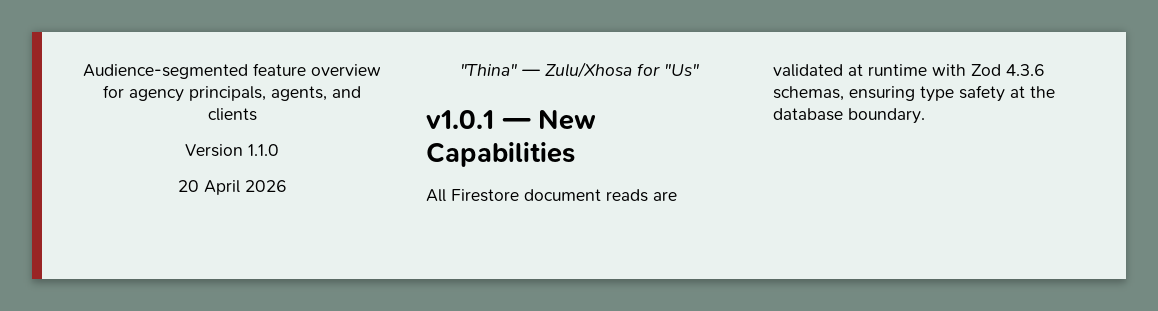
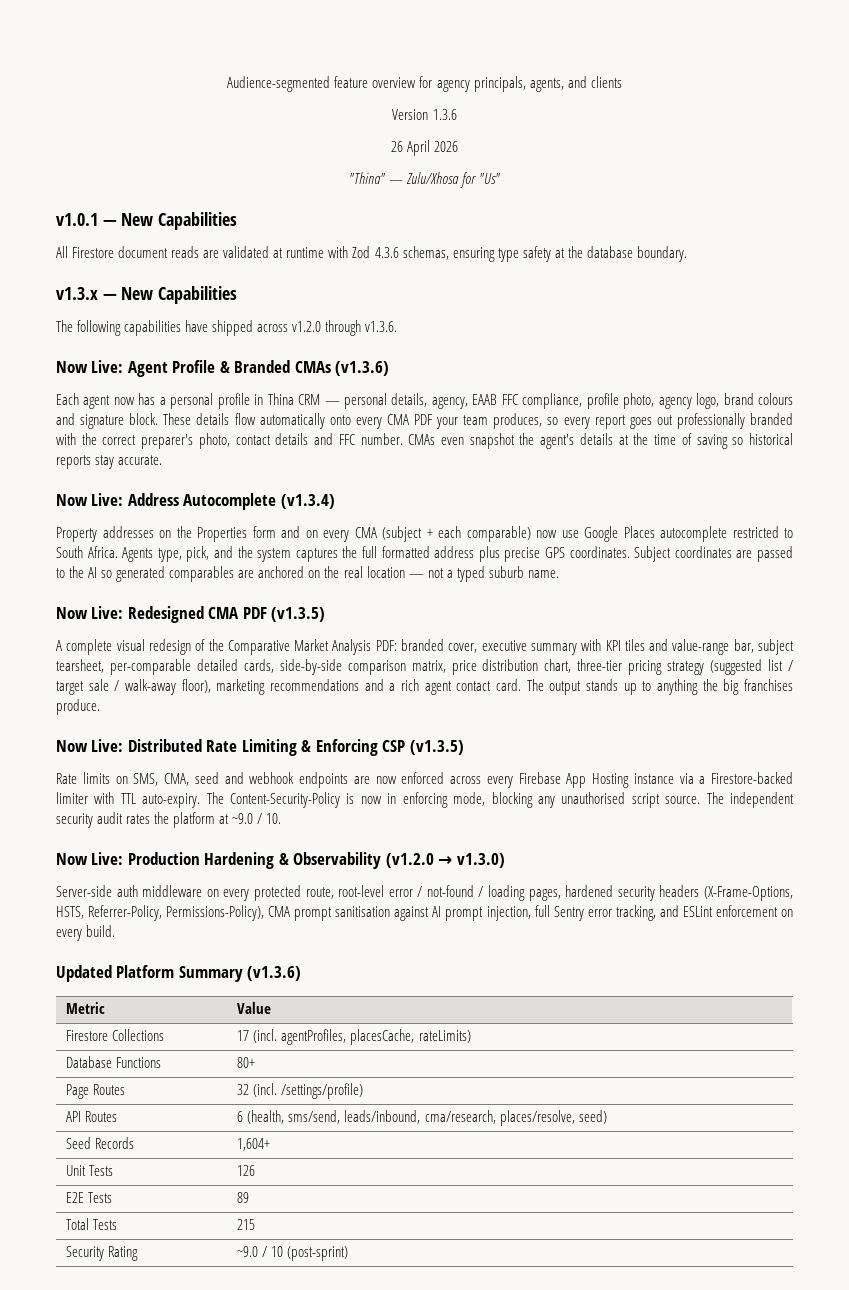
- Version 1.1.0
- 20 April 2026
+ Version 1.3.6
+ 26 April 2026
+ v1.3.x — New Capabilities
+ The following capabilities have shipped across v1.2.0 through v1.3.6.
+ Now Live: Agent Profile & Branded CMAs (v1.3.6)
+ Each agent now has a personal profile in Thina CRM — personal details, agency, EAAB FFC compliance, profile photo, agency logo, brand colours and signature block. These details flow automatically onto every CMA PDF your team produces, so every report goes out professionally branded with the correct preparer's photo, contact details and FFC number. CMAs even snapshot the agent's details at the time of saving so historical reports stay accurate.
+ Now Live: Address Autocomplete (v1.3.4)
+ Property addresses on the Properties form and on every CMA (subject + each comparable) now use Google Places autocomplete restricted to South Africa. Agents type, pick, and the system captures the full formatted address plus precise GPS coordinates. Subject coordinates are passed to the AI so generated comparables are anchored on the real location — not a typed suburb name.
+ Now Live: Redesigned CMA PDF (v1.3.5)
+ A complete visual redesign of the Comparative Market Analysis PDF: branded cover, executive summary with KPI tiles and value-range bar, subject tearsheet, per-comparable detailed cards, side-by-side comparison matrix, price distribution chart, three-tier pricing strategy (suggested list / target sale / walk-away floor), marketing recommendations and a rich agent contact card. The output stands up to anything the big franchises produce.
+ Now Live: Distributed Rate Limiting & Enforcing CSP (v1.3.5)
+ Rate limits on SMS, CMA, seed and webhook endpoints are now enforced across every Firebase App Hosting instance via a Firestore-backed limiter with TTL auto-expiry. The Content-Security-Policy is now in enforcing mode, blocking any unauthorised script source. The independent security audit rates the platform at ~9.0 / 10.
+ Now Live: Production Hardening & Observability (v1.2.0 → v1.3.0)
+ Server-side auth middleware on every protected route, root-level error / not-found / loading pages, hardened security headers (X-Frame-Options, HSTS, Referrer-Policy, Permissions-Policy), CMA prompt sanitisation against AI prompt injection, full Sentry error tracking, and ESLint enforcement on every build.
+ Updated Platform Summary (v1.3.6)
+ Metric | Value
+ Firestore Collections | 17 (incl. agentProfiles, placesCache, rateLimits)
+ Database Functions | 80+
+ Page Routes | 32 (incl. /settings/profile)
+ API Routes | 6 (health, sms/send, leads/inbound, cma/research, places/resolve, seed)
+ Seed Records | 1,604+
+ Unit Tests | 126
+ E2E Tests | 89
+ Total Tests | 215
+ Security Rating | ~9.0 / 10 (post-sprint)

